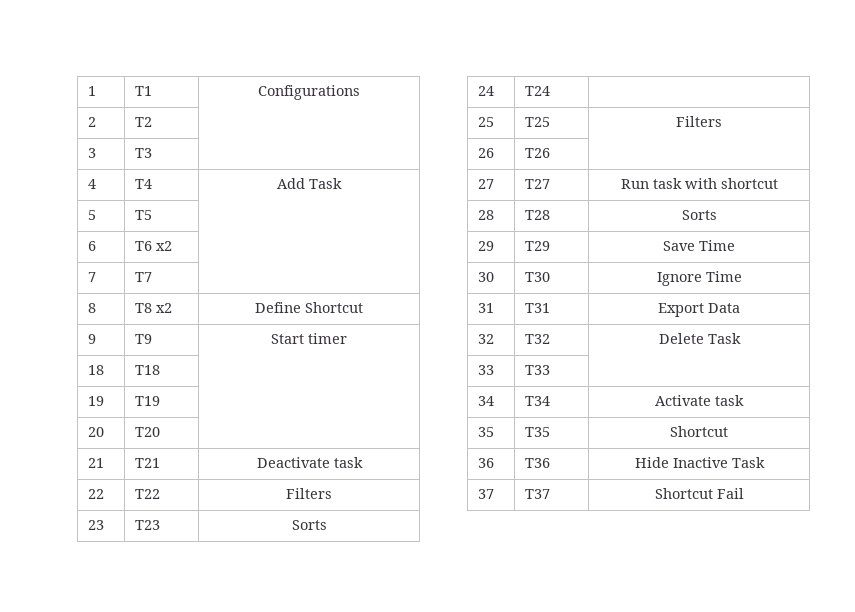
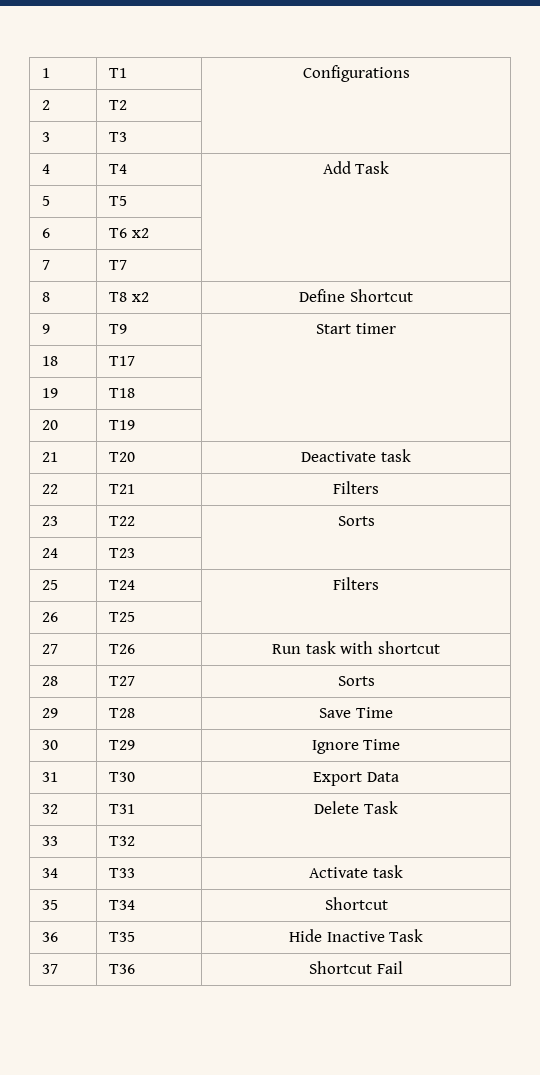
- 18 | T18 |
+ 18 | T17 |
- 19 | T19 |
+ 19 | T18 |
- 20 | T20 |
+ 20 | T19 |
- 21 | T21 | Deactivate task
+ 21 | T20 | Deactivate task
- 22 | T22 | Filters
+ 22 | T21 | Filters
- 23 | T23 | Sorts
+ 23 | T22 | Sorts
- 24 | T24 |
+ 24 | T23 |
- 25 | T25 | Filters
+ 25 | T24 | Filters
- 26 | T26 |
+ 26 | T25 |
- 27 | T27 | Run task with shortcut
+ 27 | T26 | Run task with shortcut
- 28 | T28 | Sorts
+ 28 | T27 | Sorts
- 29 | T29 | Save Time
+ 29 | T28 | Save Time
- 30 | T30 | Ignore Time
+ 30 | T29 | Ignore Time
- 31 | T31 | Export Data
+ 31 | T30 | Export Data
- 32 | T32 | Delete Task
+ 32 | T31 | Delete Task
- 33 | T33 |
+ 33 | T32 |
- 34 | T34 | Activate task
+ 34 | T33 | Activate task
- 35 | T35 | Shortcut
+ 35 | T34 | Shortcut
- 36 | T36 | Hide Inactive Task
+ 36 | T35 | Hide Inactive Task
- 37 | T37 | Shortcut Fail
+ 37 | T36 | Shortcut Fail

